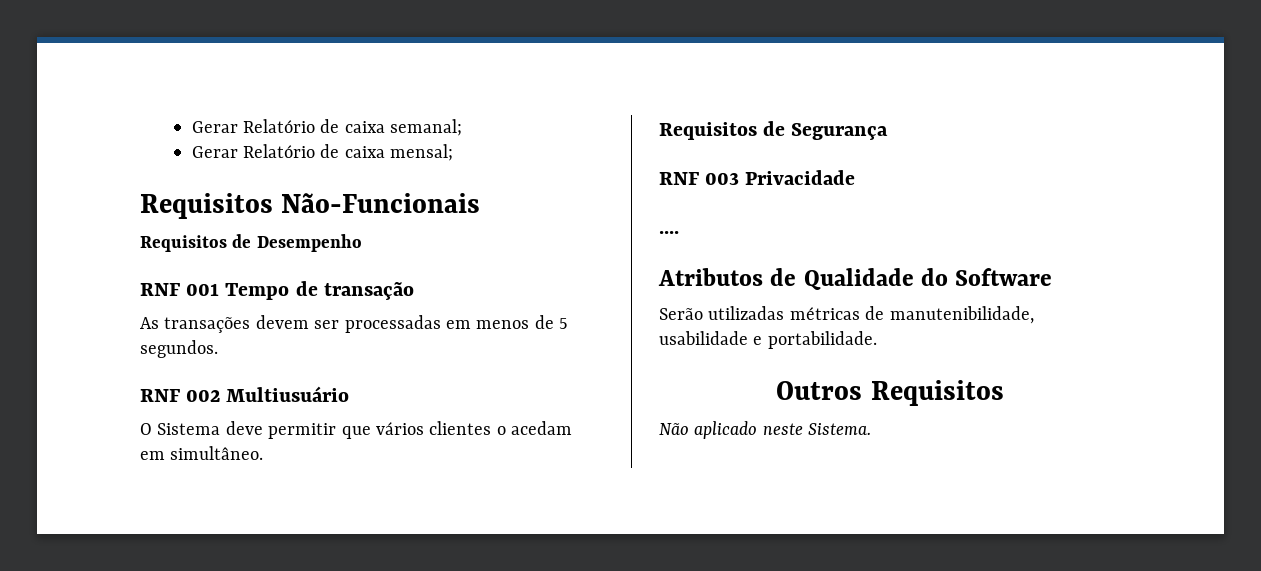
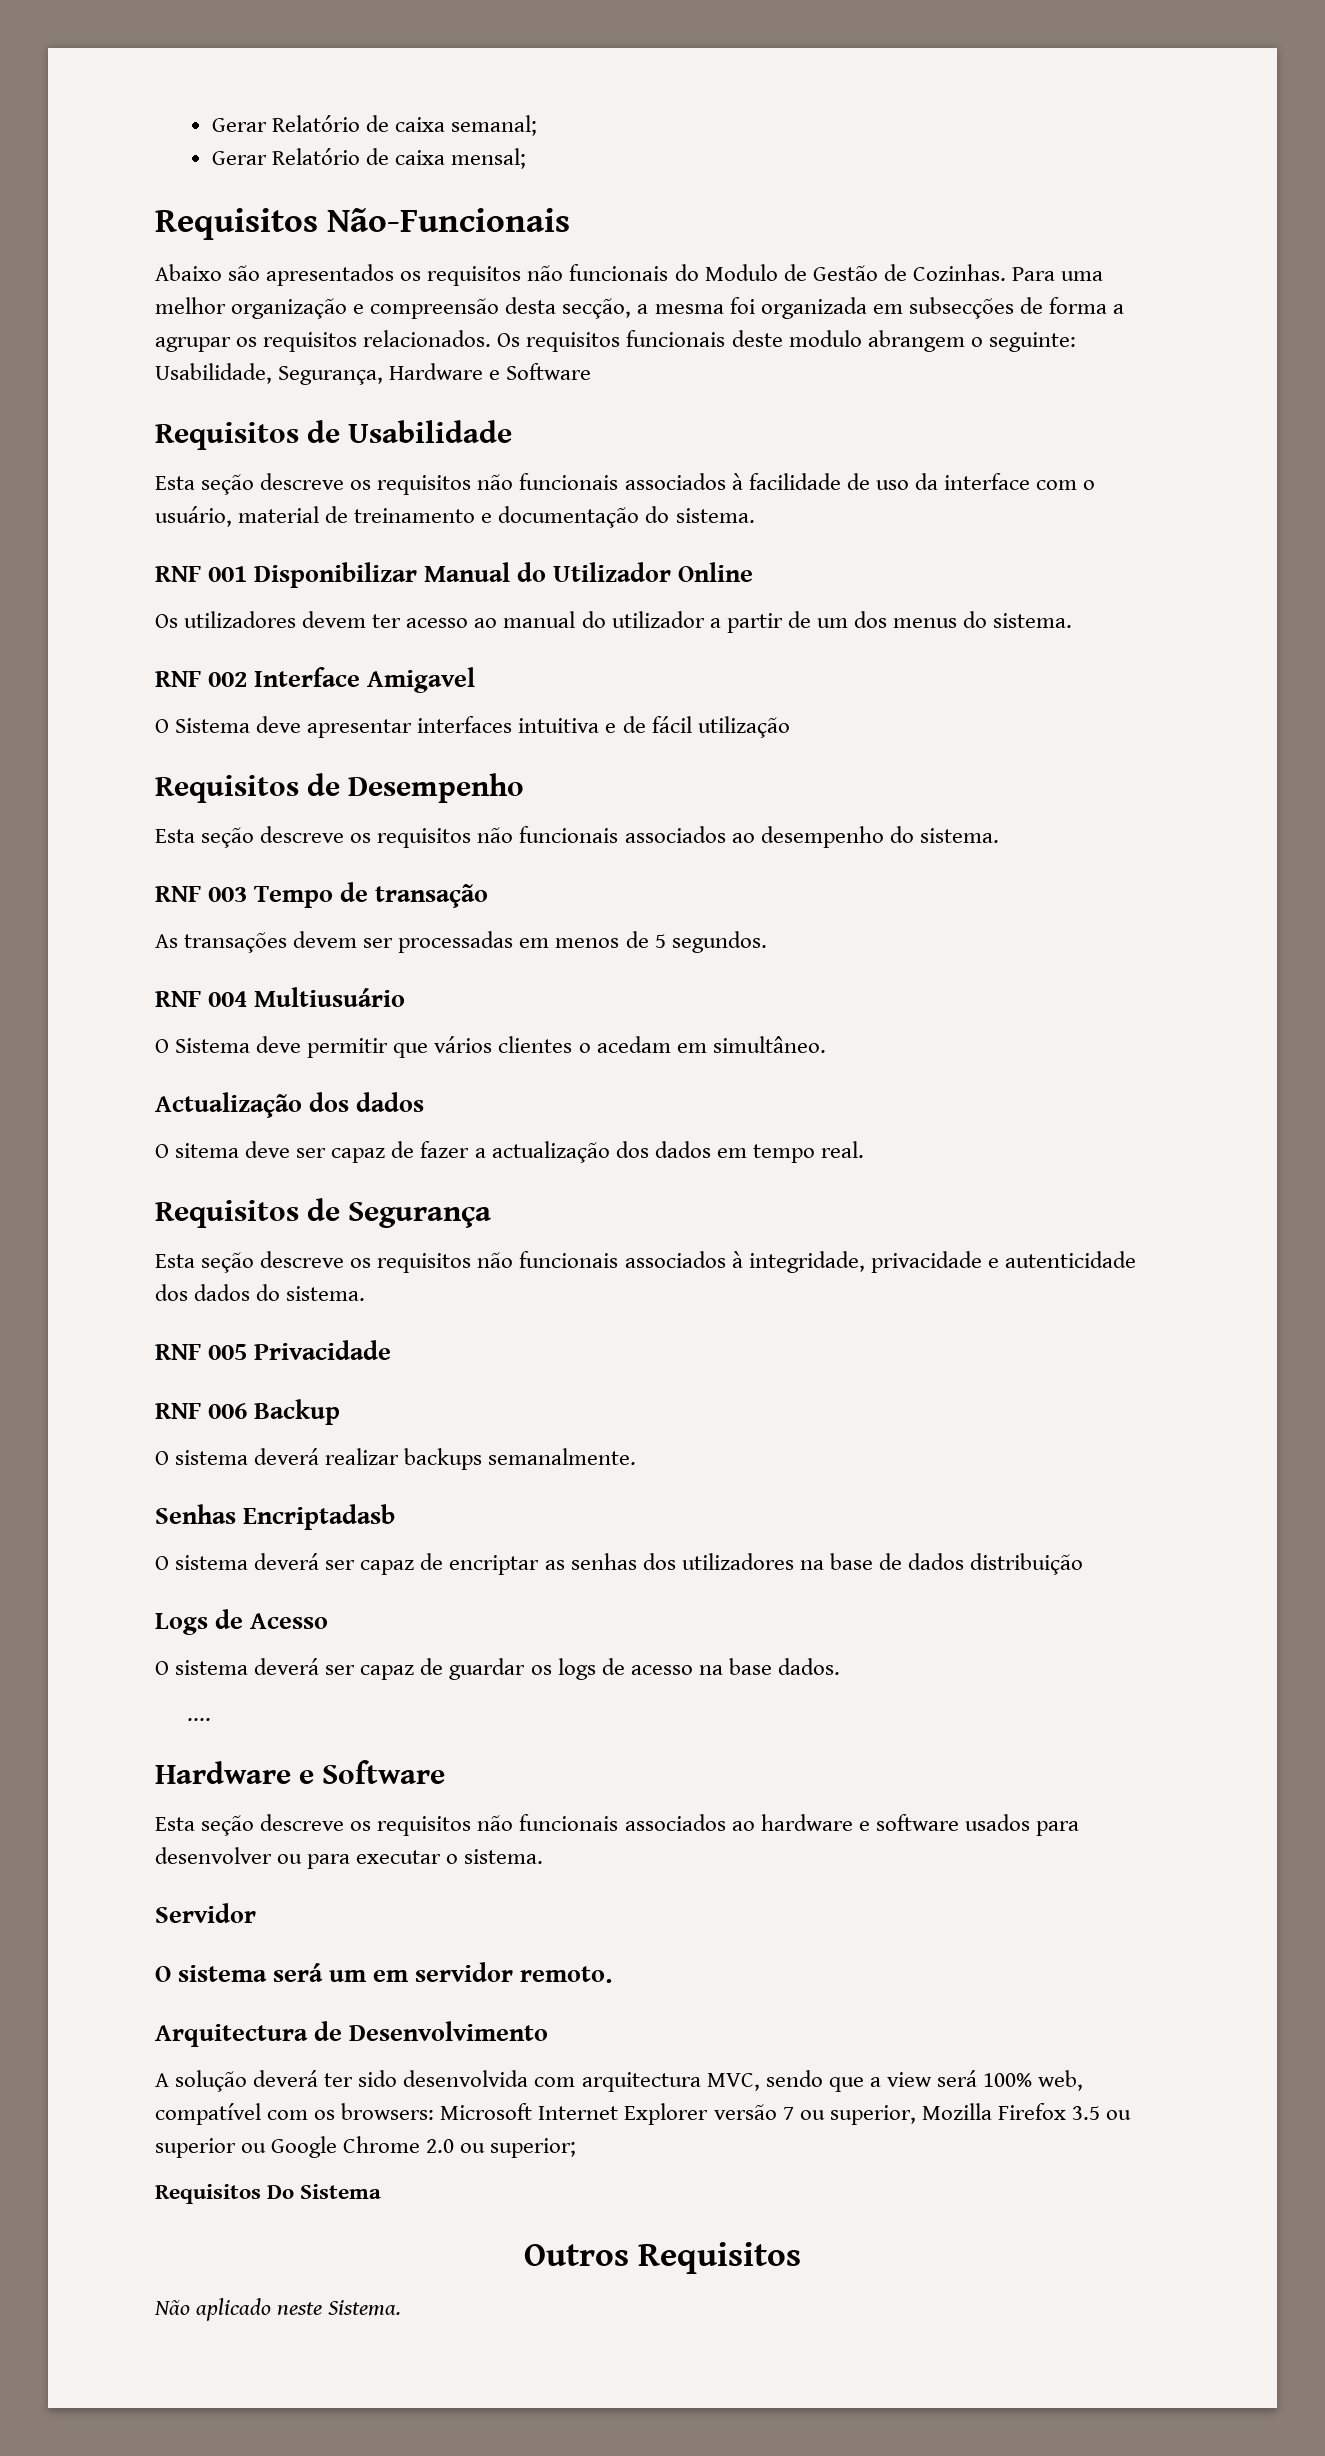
+ Abaixo são apresentados os requisitos não funcionais do Modulo de Gestão de Cozinhas. Para uma melhor organização e compreensão desta secção, a mesma foi organizada em subsecções de forma a agrupar os requisitos relacionados. Os requisitos funcionais deste modulo abrangem o seguinte: Usabilidade, Segurança, Hardware e Software
+ Requisitos de Usabilidade
+ Esta seção descreve os requisitos não funcionais associados à facilidade de uso da interface com o usuário, material de treinamento e documentação do sistema.
+ RNF 001 Disponibilizar Manual do Utilizador Online
+ Os utilizadores devem ter acesso ao manual do utilizador a partir de um dos menus do sistema.
+ RNF 002 Interface Amigavel
+ O Sistema deve apresentar interfaces intuitiva e de fácil utilização
  Requisitos de Desempenho
- RNF 001 Tempo de transação
+ Esta seção descreve os requisitos não funcionais associados ao desempenho do sistema.
+ RNF 003 Tempo de transação
- RNF 002 Multiusuário
+ RNF 004 Multiusuário
+ Actualização dos dados
+ O sitema deve ser capaz de fazer a actualização dos dados em tempo real.
  Requisitos de Segurança
- RNF 003 Privacidade
+ Esta seção descreve os requisitos não funcionais associados à integridade, privacidade e autenticidade dos dados do sistema.
+ RNF 005 Privacidade
+ RNF 006 Backup
+ O sistema deverá realizar backups semanalmente.
+ Senhas Encriptadasb
+ O sistema deverá ser capaz de encriptar as senhas dos utilizadores na base de dados distribuição
+ Logs de Acesso
+ O sistema deverá ser capaz de guardar os logs de acesso na base dados.
  ....
- Atributos de Qualidade do Software
- Serão utilizadas métricas de manutenibilidade, usabilidade e portabilidade.
+ Hardware e Software
+ Esta seção descreve os requisitos não funcionais associados ao hardware e software usados para desenvolver ou para executar o sistema.
+ Servidor
+ O sistema será um em servidor remoto.
+ Arquitectura de Desenvolvimento
+ A solução deverá ter sido desenvolvida com arquitectura MVC, sendo que a view será 100% web, compatível com os browsers: Microsoft Internet Explorer versão 7 ou superior, Mozilla Firefox 3.5 ou superior ou Google Chrome 2.0 ou superior;
+ Requisitos Do Sistema

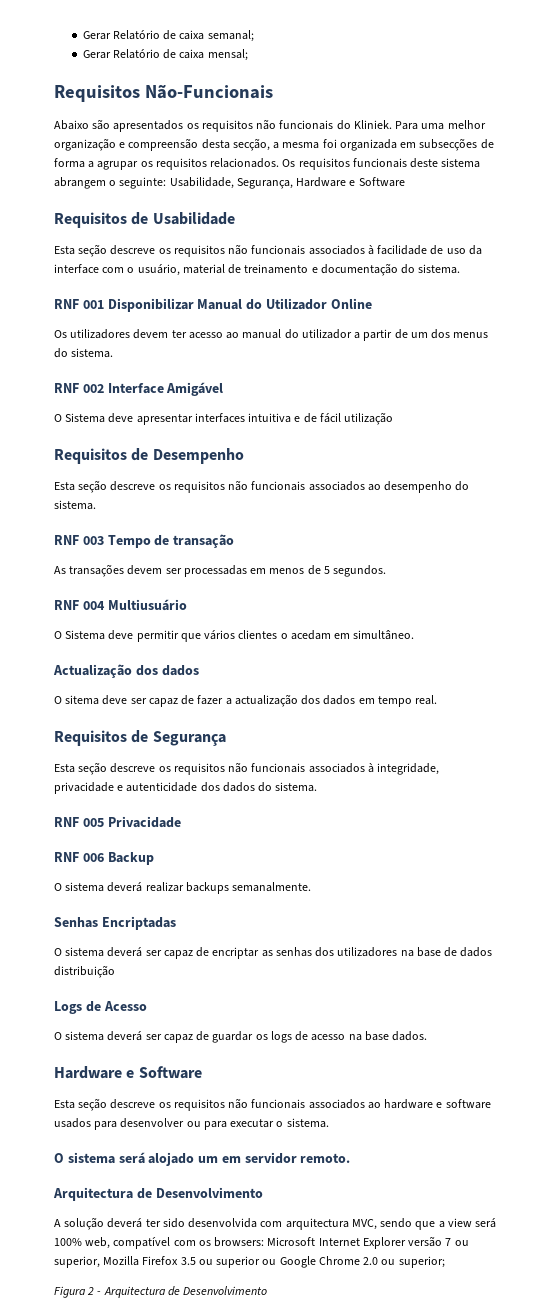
- Abaixo são apresentados os requisitos não funcionais do Modulo de Gestão de Cozinhas.
+ Abaixo são apresentados os requisitos não funcionais do Kliniek.
- Os requisitos funcionais deste modulo abrangem o seguinte: Usabilidade, Segurança, Hardware e Software
+ Os requisitos funcionais deste sistema abrangem o seguinte: Usabilidade, Segurança, Hardware e Software
- RNF 002 Interface Amigavel
+ RNF 002 Interface Amigável
- Senhas Encriptadasb
+ Senhas Encriptadas
- ....
- Servidor
- O sistema será um em servidor remoto.
+ O sistema será alojado um em servidor remoto.
- Requisitos Do Sistema
- Outros Requisitos
- Não aplicado neste Sistema.
+ Figura 2 - Arquitectura de Desenvolvimento

